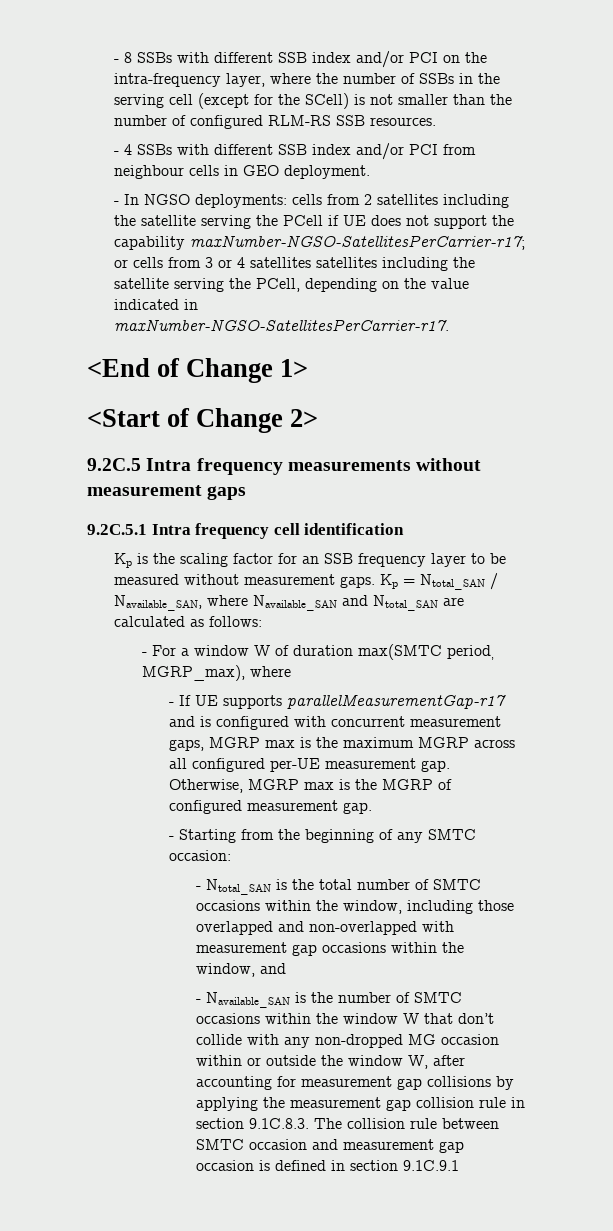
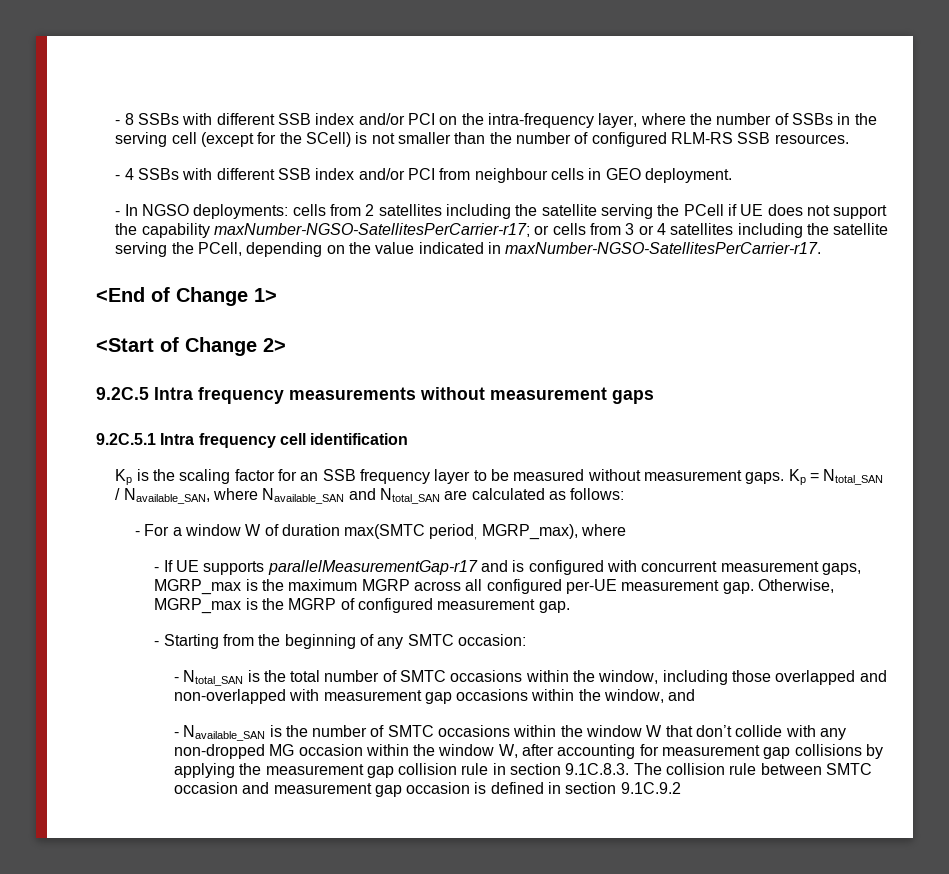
- - In NGSO deployments: cells from 2 satellites including the satellite serving the PCell if UE does not support the capability maxNumber-NGSO-SatellitesPerCarrier-r17; or cells from 3 or 4 satellites satellites including the satellite serving the PCell, depending on the value indicated in maxNumber-NGSO-SatellitesPerCarrier-r17.
+ - In NGSO deployments: cells from 2 satellites including the satellite serving the PCell if UE does not support the capability maxNumber-NGSO-SatellitesPerCarrier-r17; or cells from 3 or 4 satellites including the satellite serving the PCell, depending on the value indicated in maxNumber-NGSO-SatellitesPerCarrier-r17.
- - If UE supports parallelMeasurementGap-r17 and is configured with concurrent measurement gaps, MGRP max is the maximum MGRP across all configured per-UE measurement gap.
+ - If UE supports parallelMeasurementGap-r17 and is configured with concurrent measurement gaps, MGRP_max is the maximum MGRP across all configured per-UE measurement gap.
- Otherwise, MGRP max is the MGRP of configured measurement gap.
+ Otherwise, MGRP_max is the MGRP of configured measurement gap.
- - Navailable_SAN is the number of SMTC occasions within the window W that don’t collide with any non-dropped MG occasion within or outside the window W, after accounting for measurement gap collisions by applying the measurement gap collision rule in section 9.1C.8.3. The collision rule between SMTC occasion and measurement gap occasion is defined in section 9.1C.9.1
+ - Navailable_SAN is the number of SMTC occasions within the window W that don’t collide with any non-dropped MG occasion within the window W, after accounting for measurement gap collisions by applying the measurement gap collision rule in section 9.1C.8.3. The collision rule between SMTC occasion and measurement gap occasion is defined in section 9.1C.9.2

